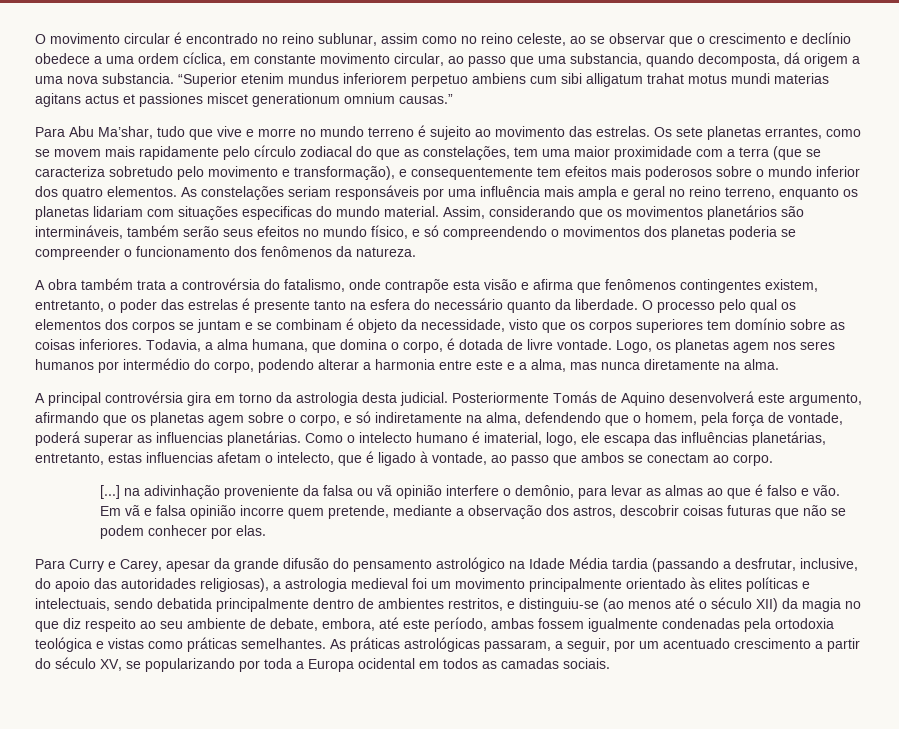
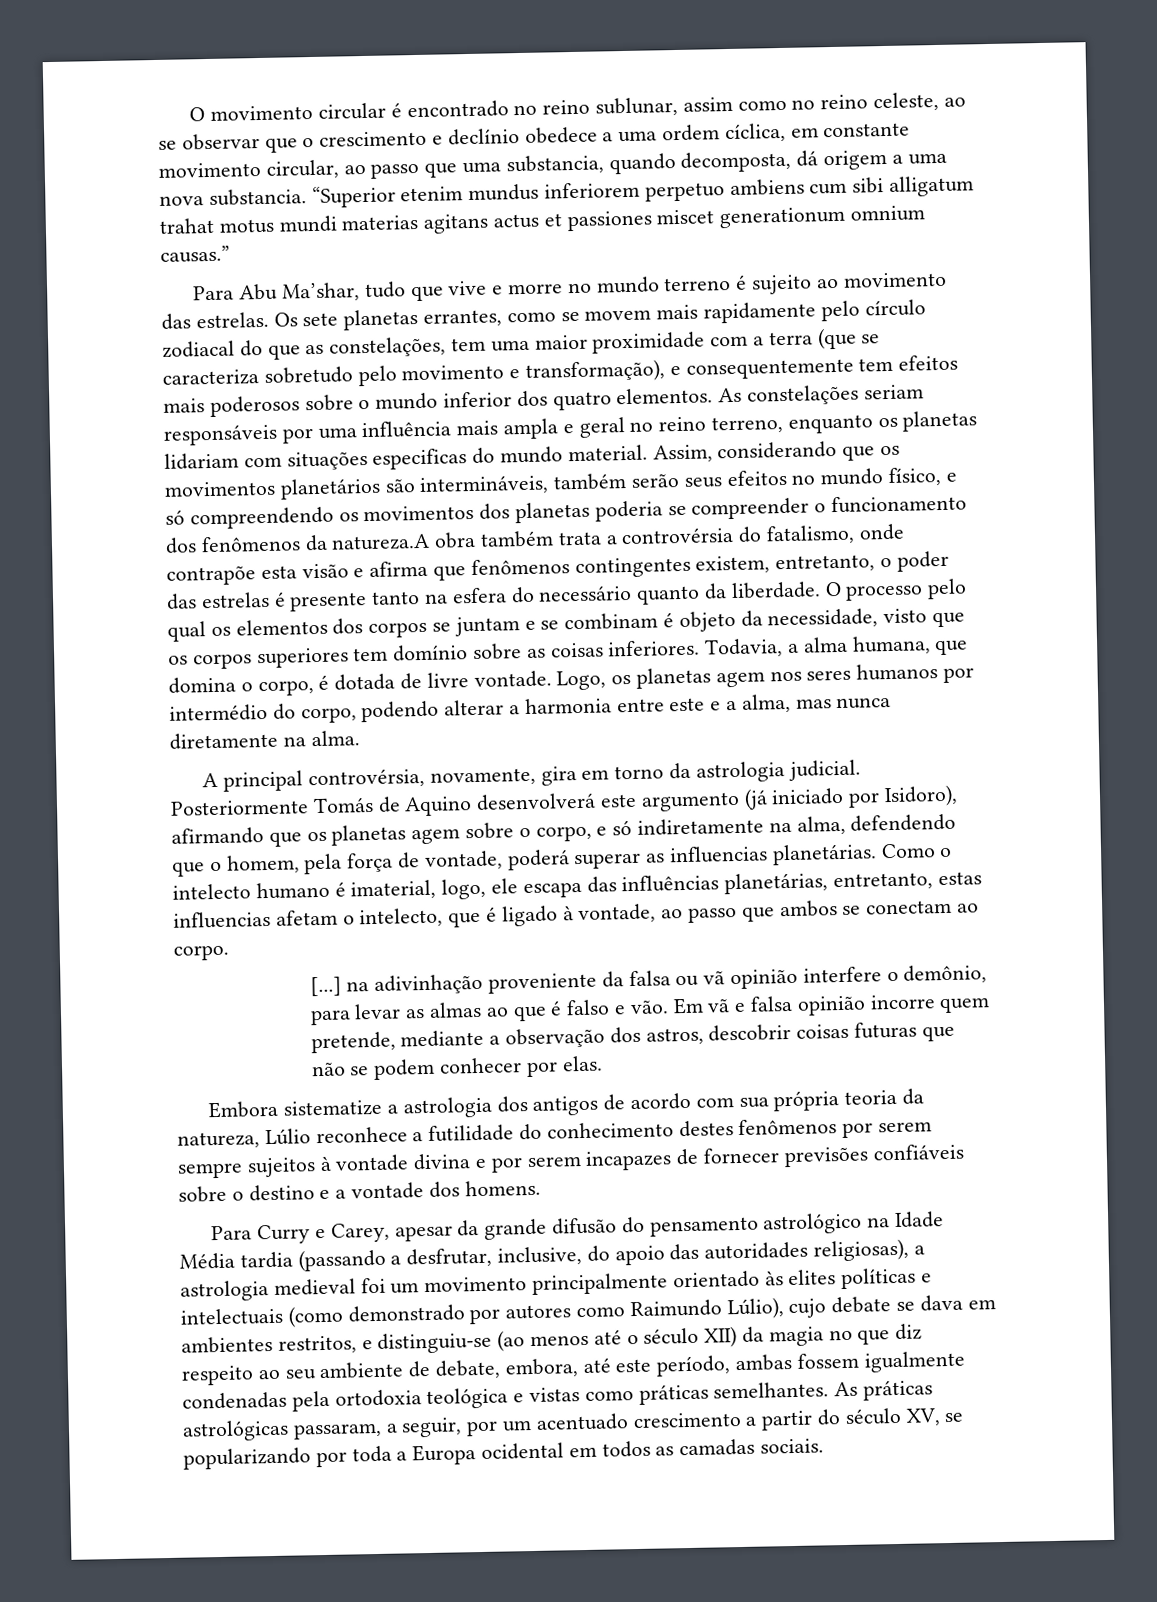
- Assim, considerando que os movimentos planetários são intermináveis, também serão seus efeitos no mundo físico, e só compreendendo o movimentos dos planetas poderia se compreender o funcionamento dos fenômenos da natureza.
- A obra também trata a controvérsia do fatalismo, onde contrapõe esta visão e afirma que fenômenos contingentes existem, entretanto, o poder das estrelas é presente tanto na esfera do necessário quanto da liberdade.
+ Assim, considerando que os movimentos planetários são intermináveis, também serão seus efeitos no mundo físico, e só compreendendo os movimentos dos planetas poderia se compreender o funcionamento dos fenômenos da natureza.A obra também trata a controvérsia do fatalismo, onde contrapõe esta visão e afirma que fenômenos contingentes existem, entretanto, o poder das estrelas é presente tanto na esfera do necessário quanto da liberdade.
- A principal controvérsia gira em torno da astrologia desta judicial.
+ A principal controvérsia, novamente, gira em torno da astrologia judicial.
- Posteriormente Tomás de Aquino desenvolverá este argumento, afirmando que os planetas agem sobre o corpo, e só indiretamente na alma, defendendo que o homem, pela força de vontade, poderá superar as influencias planetárias.
+ Posteriormente Tomás de Aquino desenvolverá este argumento (já iniciado por Isidoro), afirmando que os planetas agem sobre o corpo, e só indiretamente na alma, defendendo que o homem, pela força de vontade, poderá superar as influencias planetárias.
+ Embora sistematize a astrologia dos antigos de acordo com sua própria teoria da natureza, Lúlio reconhece a futilidade do conhecimento destes fenômenos por serem sempre sujeitos à vontade divina e por serem incapazes de fornecer previsões confiáveis sobre o destino e a vontade dos homens.
- Para Curry e Carey, apesar da grande difusão do pensamento astrológico na Idade Média tardia (passando a desfrutar, inclusive, do apoio das autoridades religiosas), a astrologia medieval foi um movimento principalmente orientado às elites políticas e intelectuais, sendo debatida principalmente dentro de ambientes restritos, e distinguiu-se (ao menos até o século XII) da magia no que diz respeito ao seu ambiente de debate, embora, até este período, ambas fossem igualmente condenadas pela ortodoxia teológica e vistas como práticas semelhantes.
+ Para Curry e Carey, apesar da grande difusão do pensamento astrológico na Idade Média tardia (passando a desfrutar, inclusive, do apoio das autoridades religiosas), a astrologia medieval foi um movimento principalmente orientado às elites políticas e intelectuais (como demonstrado por autores como Raimundo Lúlio), cujo debate se dava em ambientes restritos, e distinguiu-se (ao menos até o século XII) da magia no que diz respeito ao seu ambiente de debate, embora, até este período, ambas fossem igualmente condenadas pela ortodoxia teológica e vistas como práticas semelhantes.

